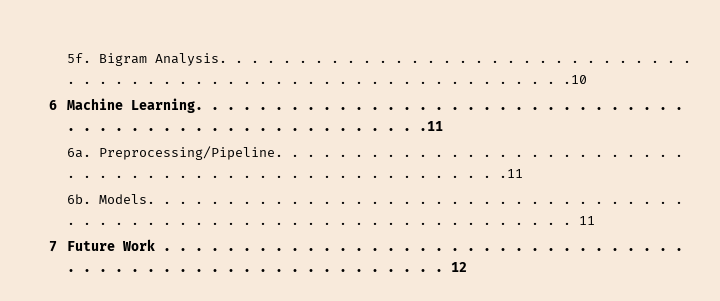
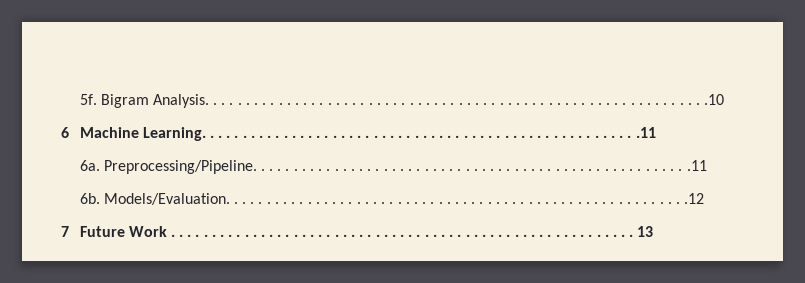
- Models. . . . . . . . . . . . . . . . . . . . . . . . . . . . . . . . . . . . . . . . . . . . . . . . . . . . . . . . . . . . . . . . . . 11
+ Models/Evaluation. . . . . . . . . . . . . . . . . . . . . . . . . . . . . . . . . . . . . . . . . . . . . . . . . . . . . . . . .12
- 12
+ 13

